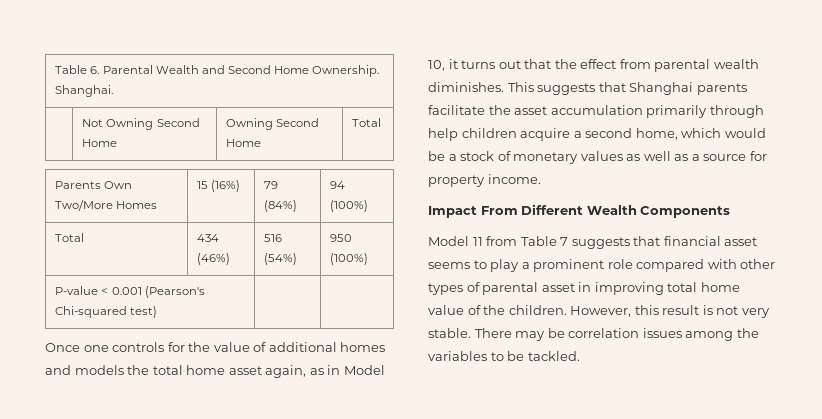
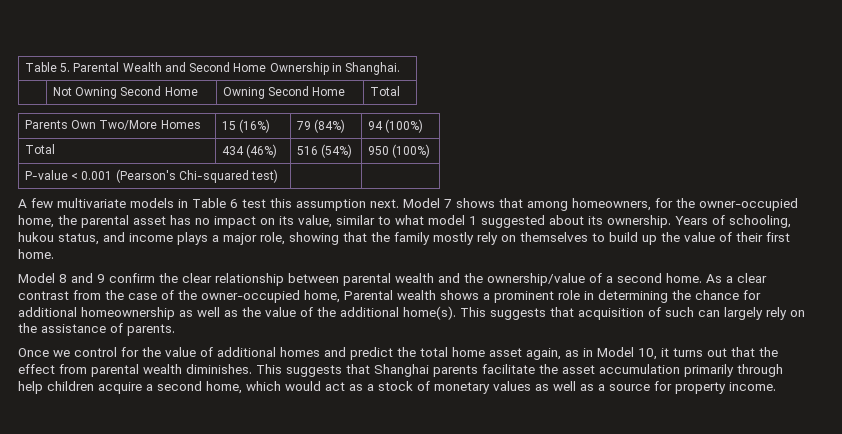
- Table 6. Parental Wealth and Second Home Ownership. Shanghai.
+ Table 5. Parental Wealth and Second Home Ownership in Shanghai.
+ A few multivariate models in Table 6 test this assumption next. Model 7 shows that among homeowners, for the owner-occupied home, the parental asset has no impact on its value, similar to what model 1 suggested about its ownership. Years of schooling, hukou status, and income plays a major role, showing that the family mostly rely on themselves to build up the value of their first home.
+ Model 8 and 9 confirm the clear relationship between parental wealth and the ownership/value of a second home. As a clear contrast from the case of the owner-occupied home, Parental wealth shows a prominent role in determining the chance for additional homeownership as well as the value of the additional home(s). This suggests that acquisition of such can largely rely on the assistance of parents.
- Once one controls for the value of additional homes and models the total home asset again, as in Model 10, it turns out that the effect from parental wealth diminishes.
+ Once we control for the value of additional homes and predict the total home asset again, as in Model 10, it turns out that the effect from parental wealth diminishes.
- This suggests that Shanghai parents facilitate the asset accumulation primarily through help children acquire a second home, which would be a stock of monetary values as well as a source for property income.
+ This suggests that Shanghai parents facilitate the asset accumulation primarily through help children acquire a second home, which would act as a stock of monetary values as well as a source for property income.
- Impact From Different Wealth Components
- Model 11 from Table 7 suggests that financial asset seems to play a prominent role compared with other types of parental asset in improving total home value of the children. However, this result is not very stable. There may be correlation issues among the variables to be tackled.

